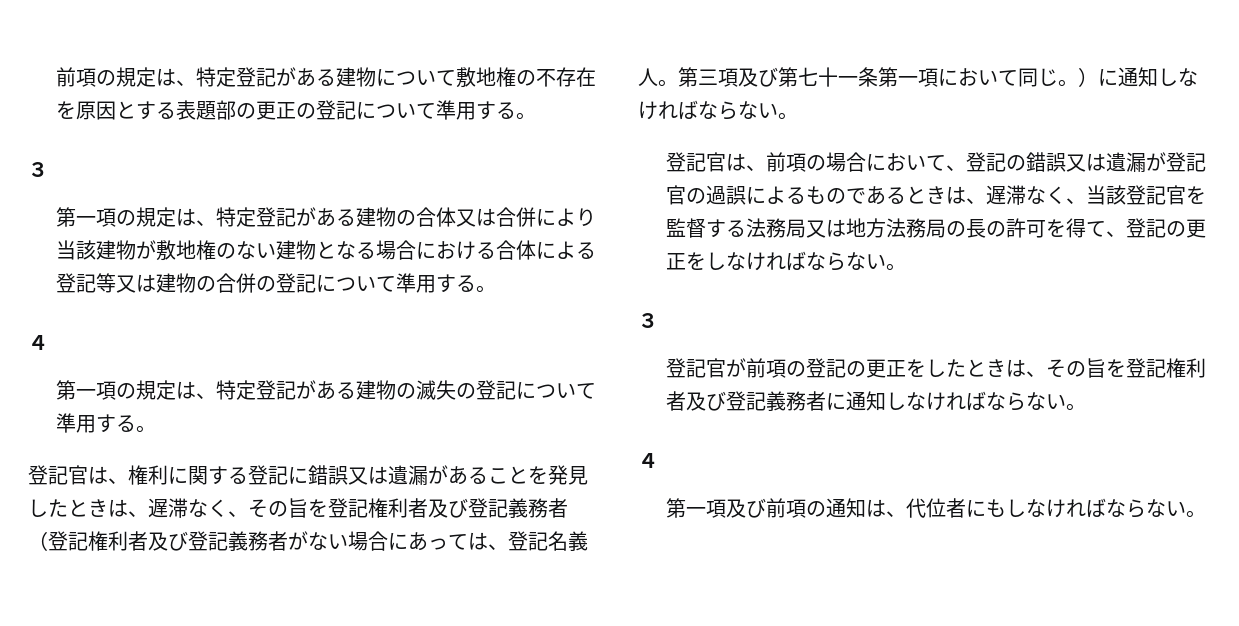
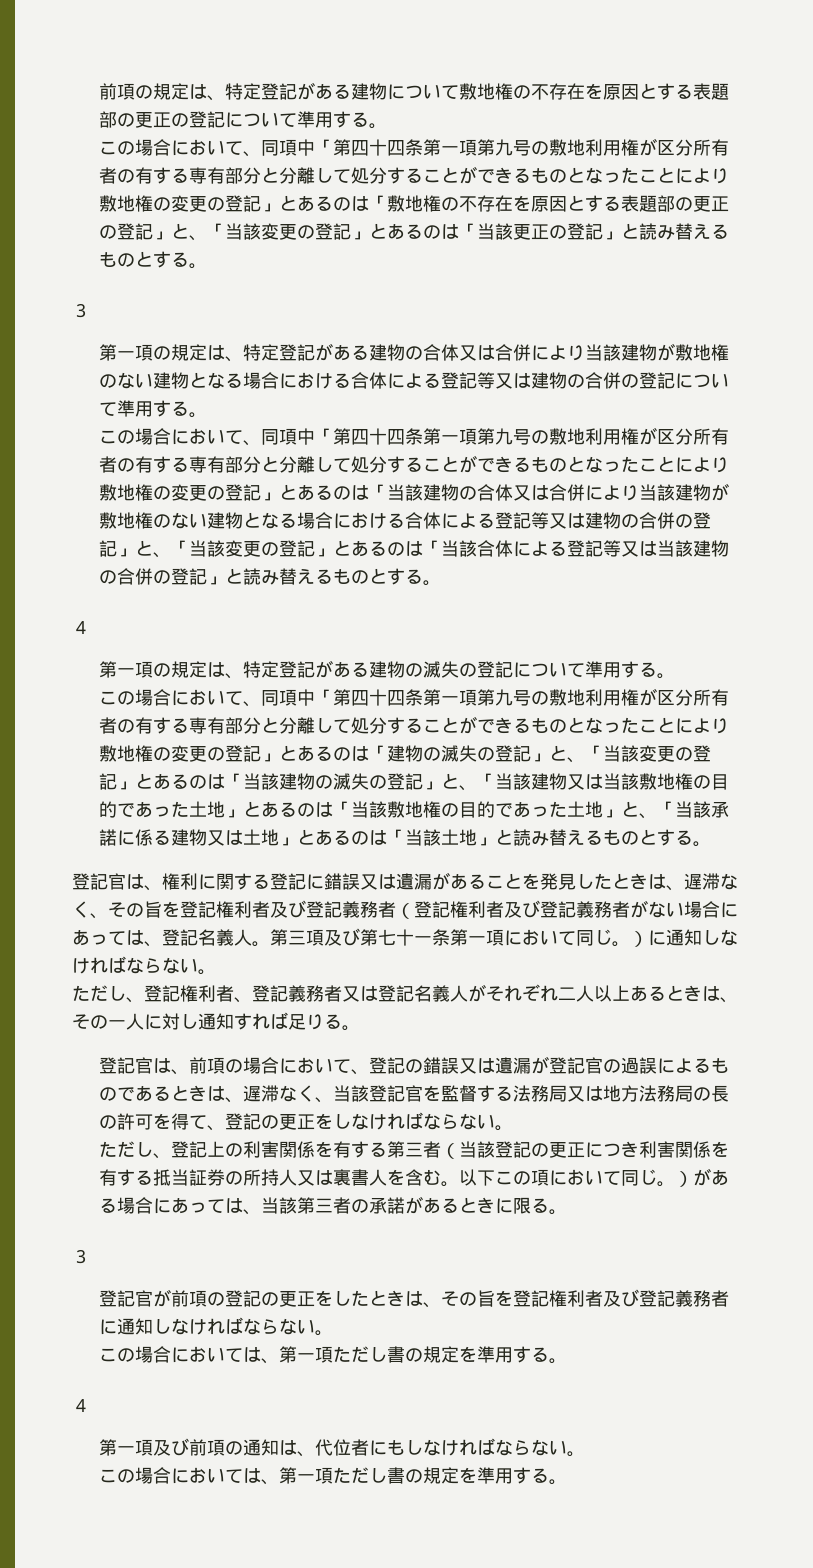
+ この場合において、同項中「第四十四条第一項第九号の敷地利用権が区分所有者の有する専有部分と分離して処分することができるものとなったことにより敷地権の変更の登記」とあるのは「敷地権の不存在を原因とする表題部の更正の登記」と、「当該変更の登記」とあるのは「当該更正の登記」と読み替えるものとする。
+ この場合において、同項中「第四十四条第一項第九号の敷地利用権が区分所有者の有する専有部分と分離して処分することができるものとなったことにより敷地権の変更の登記」とあるのは「当該建物の合体又は合併により当該建物が敷地権のない建物となる場合における合体による登記等又は建物の合併の登記」と、「当該変更の登記」とあるのは「当該合体による登記等又は当該建物の合併の登記」と読み替えるものとする。
+ この場合において、同項中「第四十四条第一項第九号の敷地利用権が区分所有者の有する専有部分と分離して処分することができるものとなったことにより敷地権の変更の登記」とあるのは「建物の滅失の登記」と、「当該変更の登記」とあるのは「当該建物の滅失の登記」と、「当該建物又は当該敷地権の目的であった土地」とあるのは「当該敷地権の目的であった土地」と、「当該承諾に係る建物又は土地」とあるのは「当該土地」と読み替えるものとする。
+ ただし、登記権利者、登記義務者又は登記名義人がそれぞれ二人以上あるときは、その一人に対し通知すれば足りる。
+ ただし、登記上の利害関係を有する第三者（当該登記の更正につき利害関係を有する抵当証券の所持人又は裏書人を含む。以下この項において同じ。）がある場合にあっては、当該第三者の承諾があるときに限る。
  登記官が前項の登記の更正をしたときは、その旨を登記権利者及び登記義務者に通知しなければならない。
+ この場合においては、第一項ただし書の規定を準用する。
  第一項及び前項の通知は、代位者にもしなければならない。
+ この場合においては、第一項ただし書の規定を準用する。

